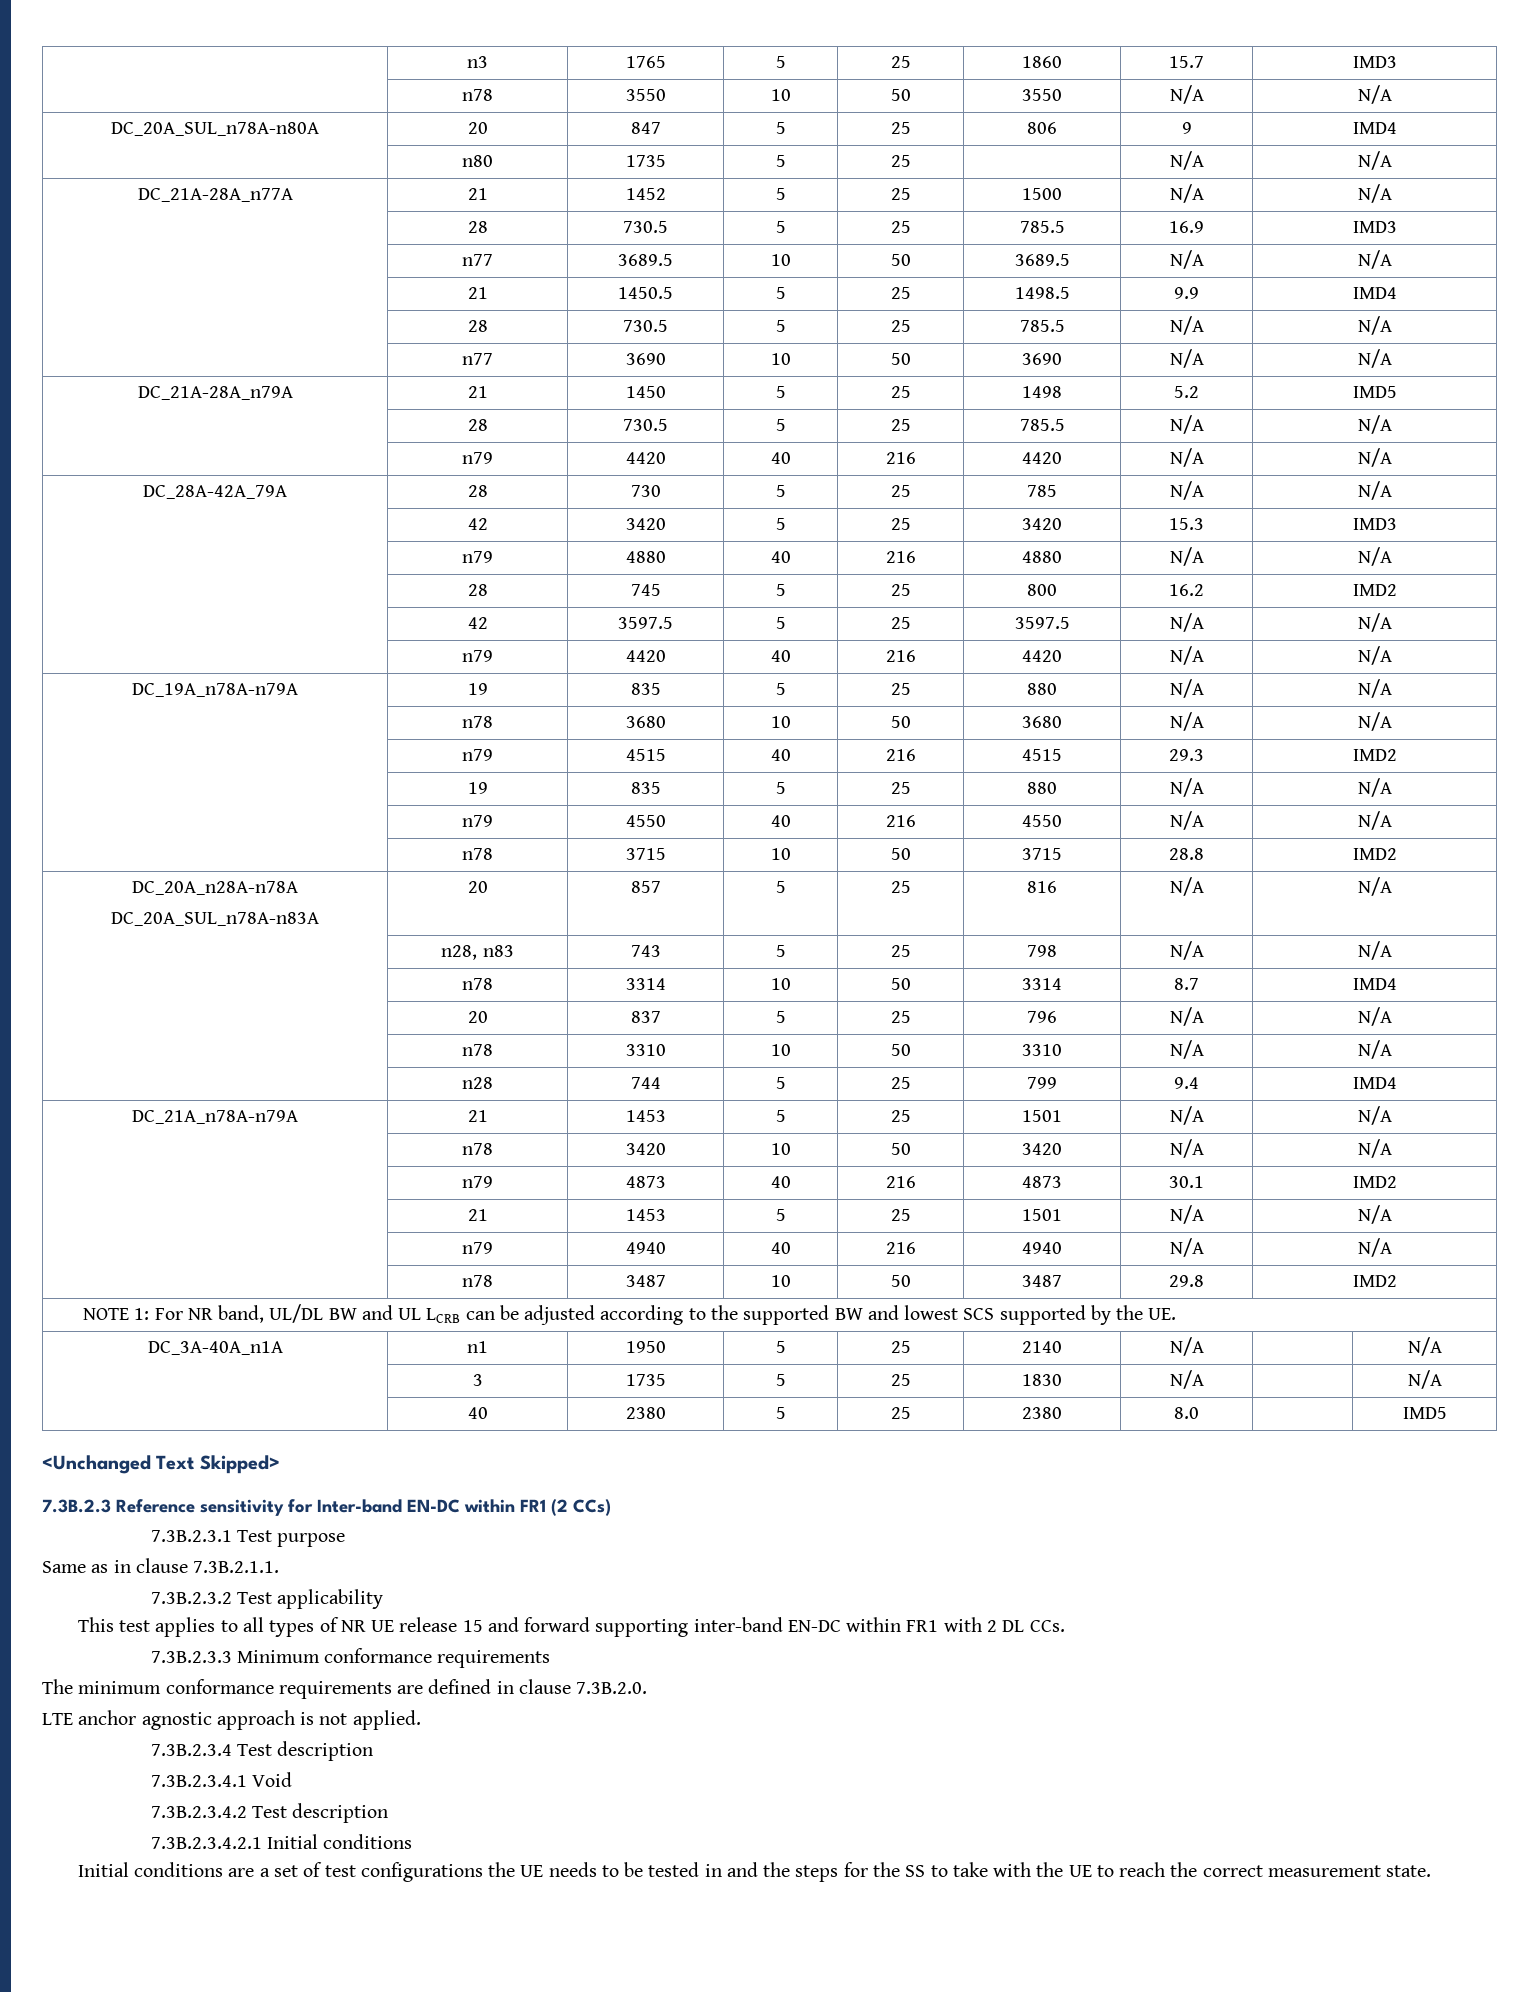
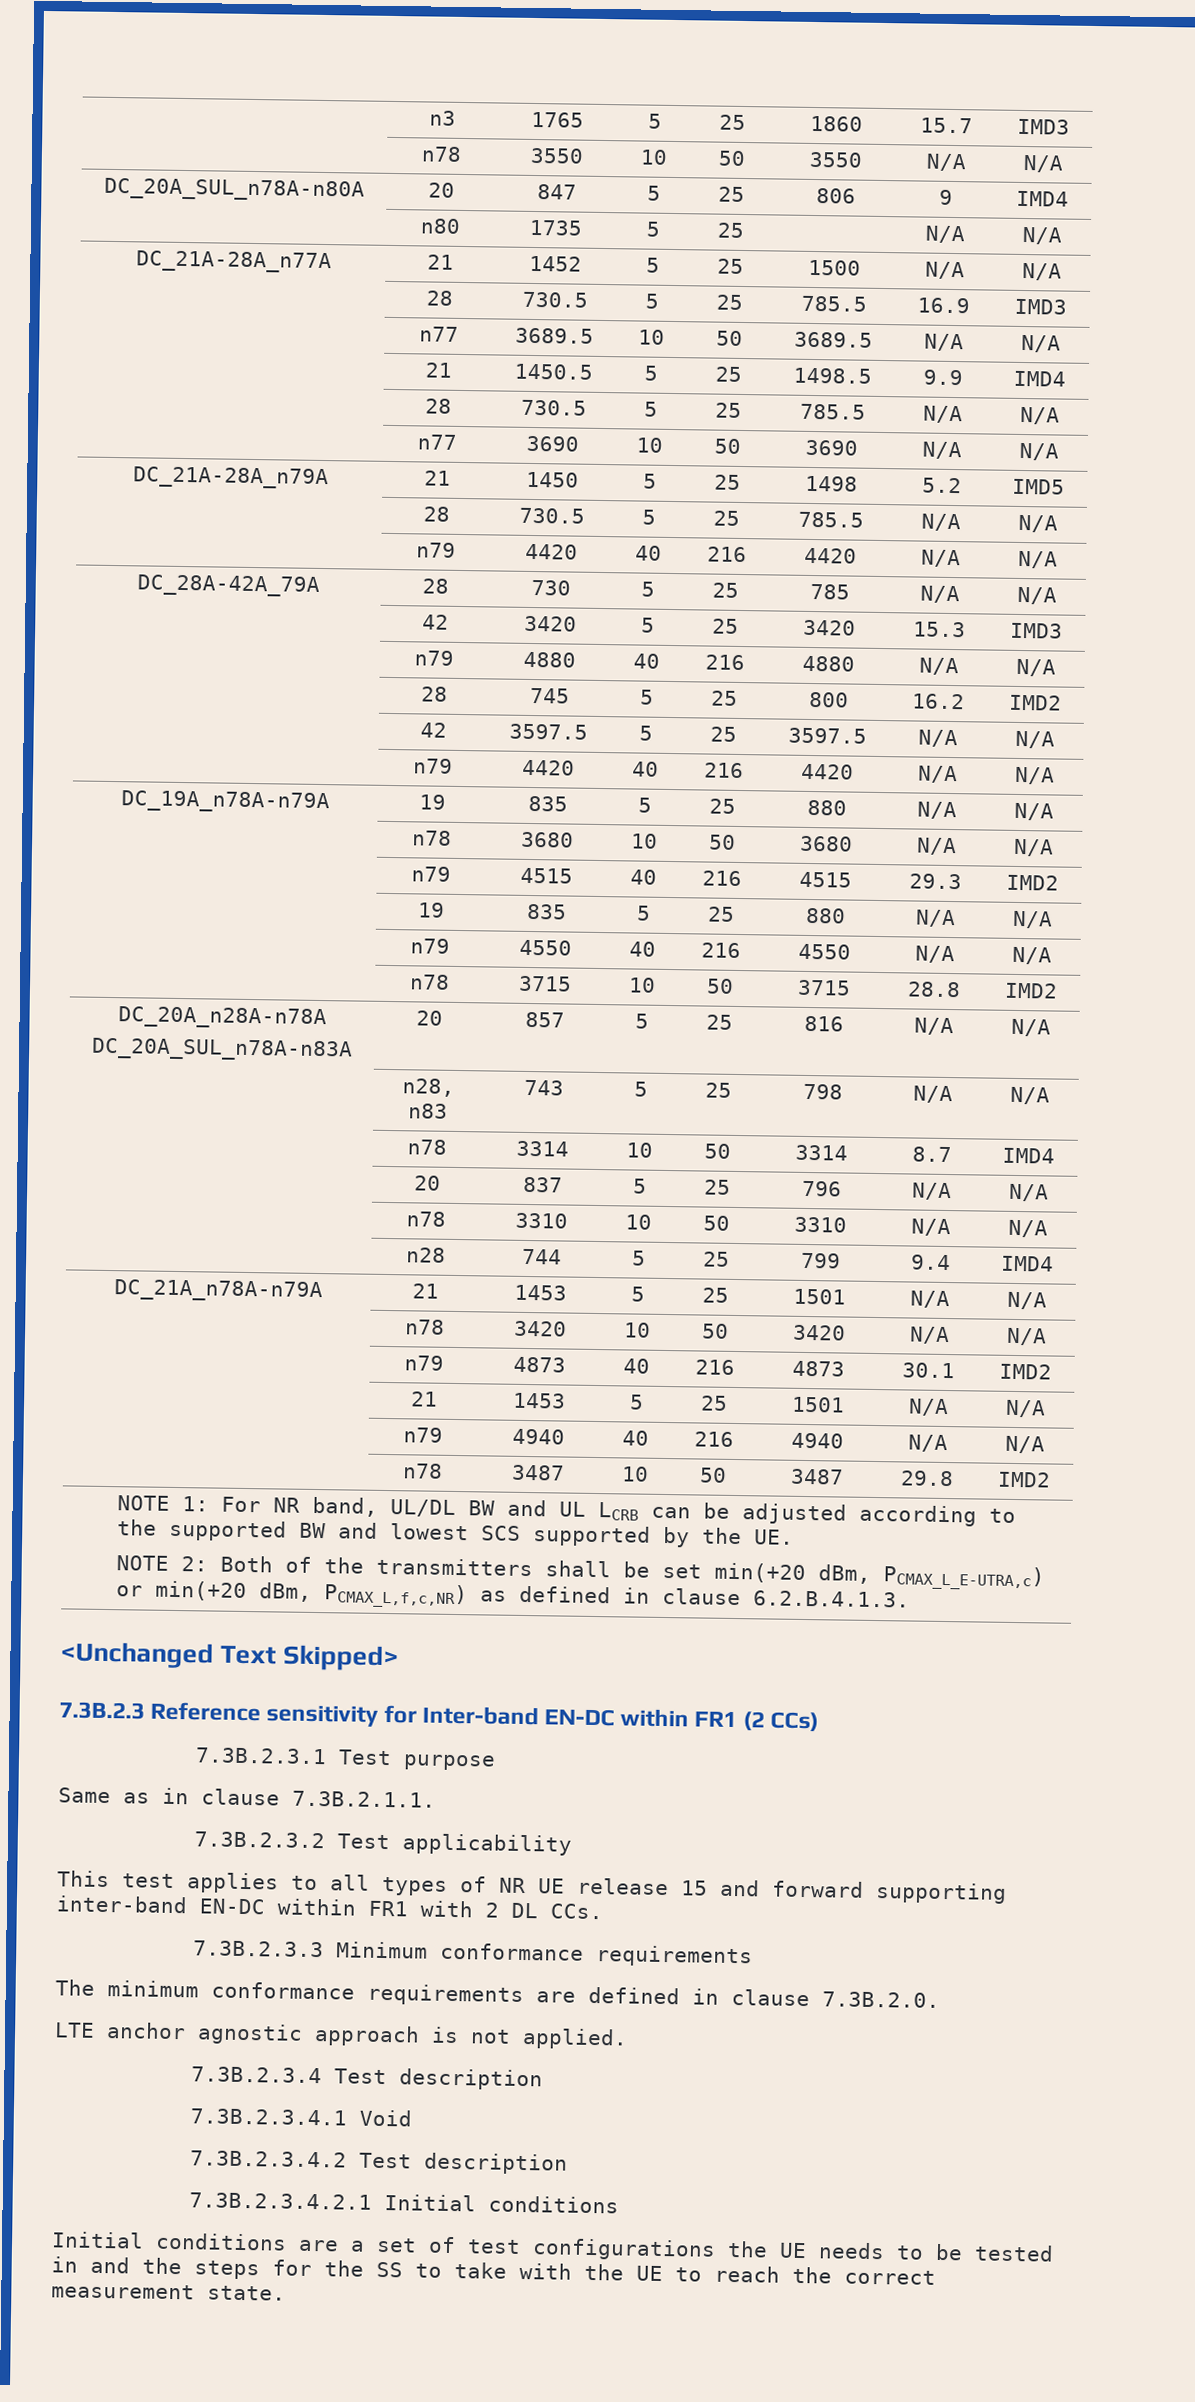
- DC_3A-40A_n1A | n1 | 1950 | 5 | 25 | 2140 | N/A | | N/A
- | 3 | 1735 | 5 | 25 | 1830 | N/A | | N/A
- | 40 | 2380 | 5 | 25 | 2380 | 8.0 | | IMD5
+ NOTE 2: Both of the transmitters shall be set min(+20 dBm, PCMAX_L_E-UTRA,c) or min(+20 dBm, PCMAX_L,f,c,NR) as defined in clause 6.2.B.4.1.3.

